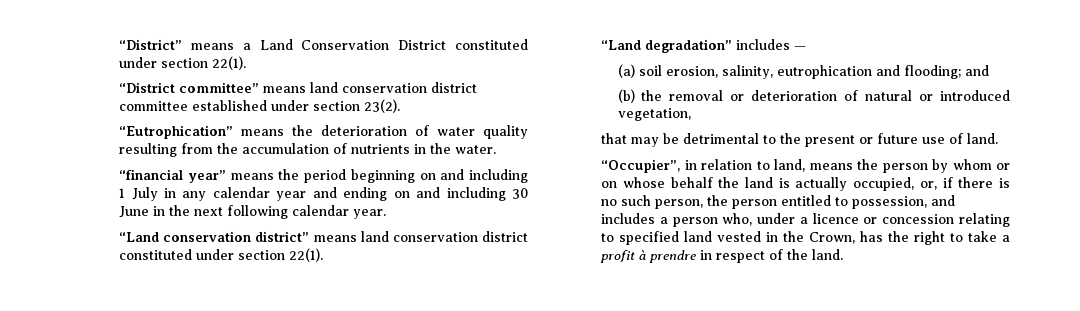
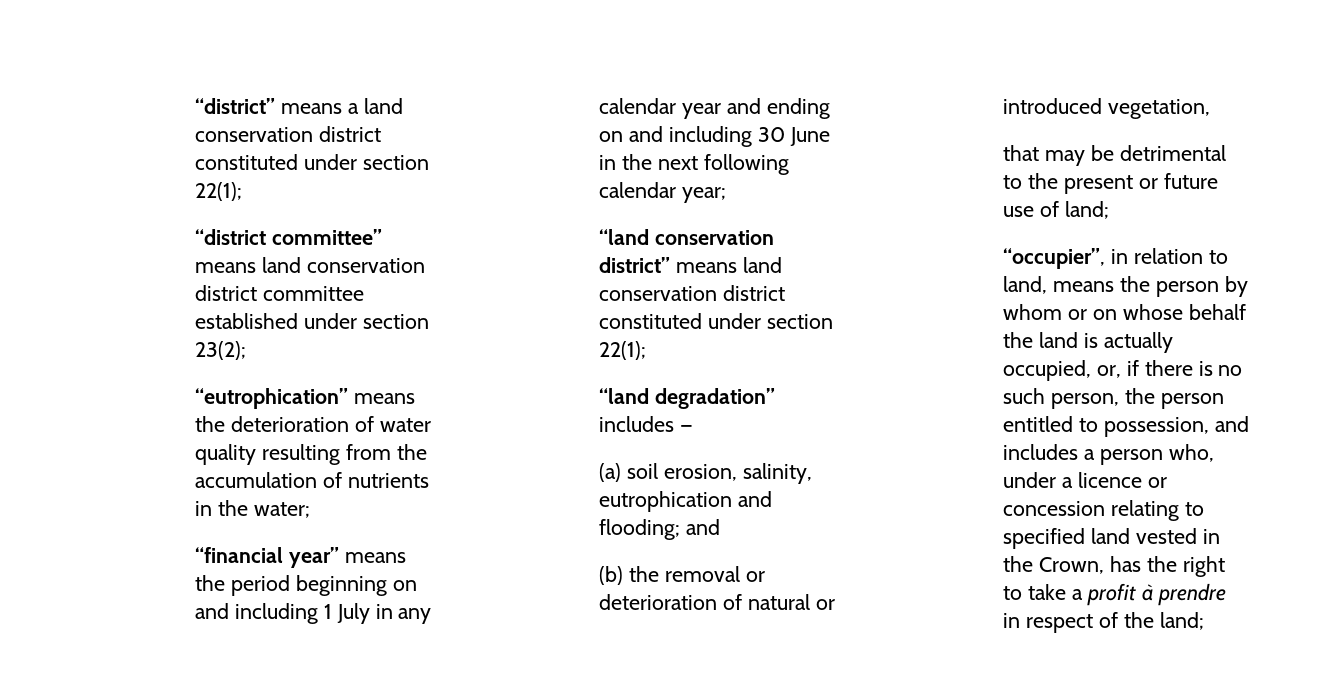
- “District” means a Land Conservation District constituted under section 22(1).
- “District committee” means land conservation district committee established under section 23(2).
- “Eutrophication” means the deterioration of water quality resulting from the accumulation of nutrients in the water.
+ “district” means a land conservation district constituted under section 22(1);
+ “district committee” means land conservation district committee established under section 23(2);
+ “eutrophication” means the deterioration of water quality resulting from the accumulation of nutrients in the water;
- “financial year” means the period beginning on and including 1 July in any calendar year and ending on and including 30 June in the next following calendar year.
- “Land conservation district” means land conservation district constituted under section 22(1).
- “Land degradation” includes —
+ “financial year” means the period beginning on and including 1 July in any calendar year and ending on and including 30 June in the next following calendar year;
+ “land conservation district” means land conservation district constituted under section 22(1);
+ “land degradation” includes —
- that may be detrimental to the present or future use of land.
- “Occupier”, in relation to land, means the person by whom or on whose behalf the land is actually occupied, or, if there is no such person, the person entitled to possession, and includes a person who, under a licence or concession relating to specified land vested in the Crown, has the right to take a profit à prendre in respect of the land.
+ that may be detrimental to the present or future use of land;
+ “occupier”, in relation to land, means the person by whom or on whose behalf the land is actually occupied, or, if there is no such person, the person entitled to possession, and includes a person who, under a licence or concession relating to specified land vested in the Crown, has the right to take a profit à prendre in respect of the land;

